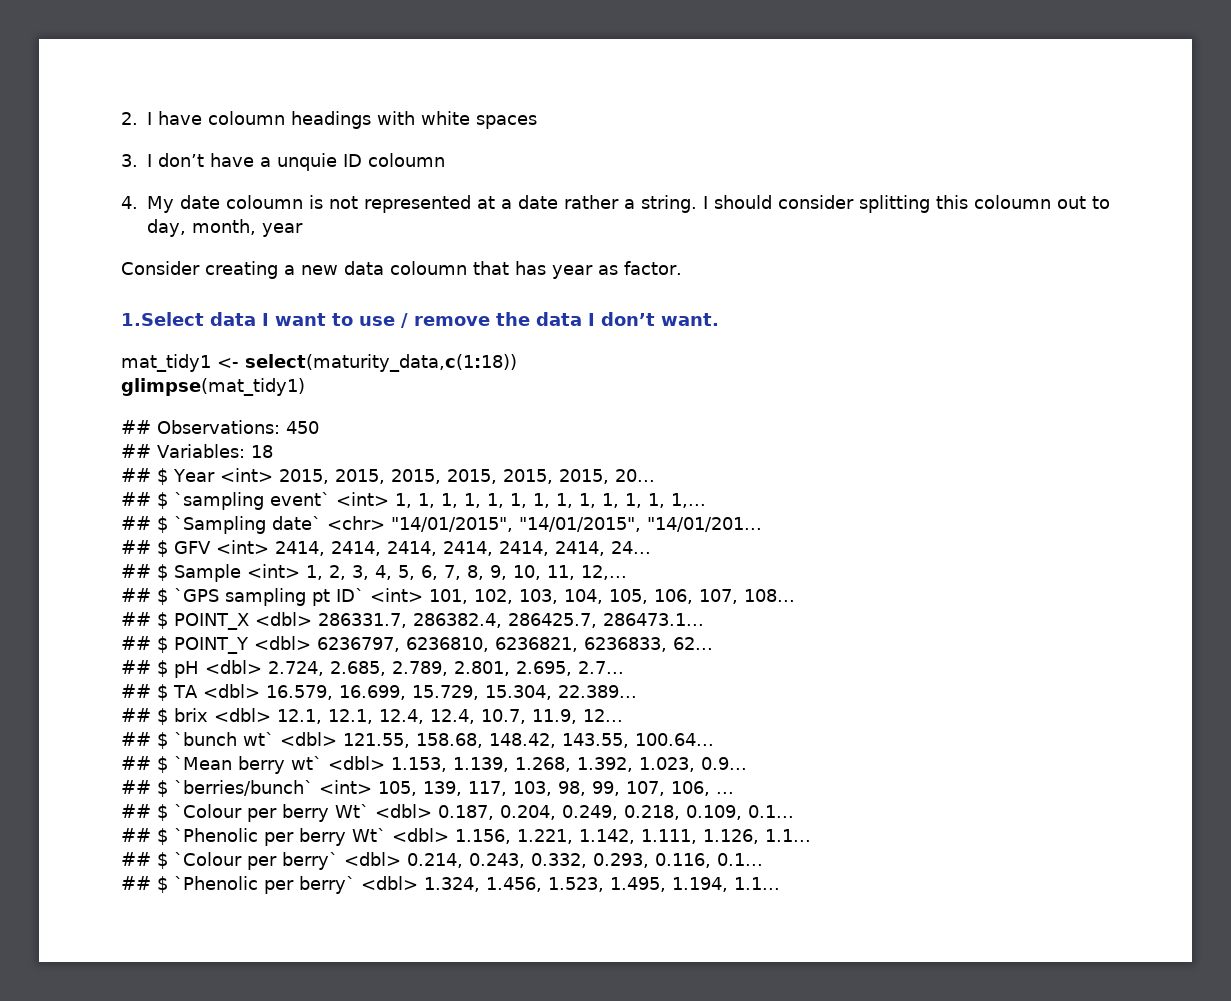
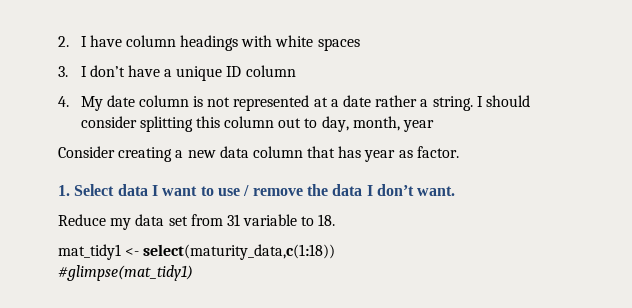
- 2. I have coloumn headings with white spaces
+ 2. I have column headings with white spaces
- 3. I don’t have a unquie ID coloumn
+ 3. I don’t have a unique ID column
- 4. My date coloumn is not represented at a date rather a string.
+ 4. My date column is not represented at a date rather a string.
- I should consider splitting this coloumn out to day, month, year
+ I should consider splitting this column out to day, month, year
- Consider creating a new data coloumn that has year as factor.
+ Consider creating a new data column that has year as factor.
- 1.Select data I want to use / remove the data I don’t want.
+ 1. Select data I want to use / remove the data I don’t want.
+ Reduce my data set from 31 variable to 18.
  mat_tidy1 <- select(maturity_data,c(1:18))
- glimpse(mat_tidy1)
- ## Observations: 450
- ## Variables: 18
- ## $ Year <int> 2015, 2015, 2015, 2015, 2015, 2015, 20...
- ## $ `sampling event` <int> 1, 1, 1, 1, 1, 1, 1, 1, 1, 1, 1, 1, 1,...
- ## $ `Sampling date` <chr> "14/01/2015", "14/01/2015", "14/01/201...
- ## $ GFV <int> 2414, 2414, 2414, 2414, 2414, 2414, 24...
- ## $ Sample <int> 1, 2, 3, 4, 5, 6, 7, 8, 9, 10, 11, 12,...
- ## $ `GPS sampling pt ID` <int> 101, 102, 103, 104, 105, 106, 107, 108...
- ## $ POINT_X <dbl> 286331.7, 286382.4, 286425.7, 286473.1...
- ## $ POINT_Y <dbl> 6236797, 6236810, 6236821, 6236833, 62...
- ## $ pH <dbl> 2.724, 2.685, 2.789, 2.801, 2.695, 2.7...
- ## $ TA <dbl> 16.579, 16.699, 15.729, 15.304, 22.389...
- ## $ brix <dbl> 12.1, 12.1, 12.4, 12.4, 10.7, 11.9, 12...
- ## $ `bunch wt` <dbl> 121.55, 158.68, 148.42, 143.55, 100.64...
- ## $ `Mean berry wt` <dbl> 1.153, 1.139, 1.268, 1.392, 1.023, 0.9...
- ## $ `berries/bunch` <int> 105, 139, 117, 103, 98, 99, 107, 106, ...
- ## $ `Colour per berry Wt` <dbl> 0.187, 0.204, 0.249, 0.218, 0.109, 0.1...
- ## $ `Phenolic per berry Wt` <dbl> 1.156, 1.221, 1.142, 1.111, 1.126, 1.1...
- ## $ `Colour per berry` <dbl> 0.214, 0.243, 0.332, 0.293, 0.116, 0.1...
- ## $ `Phenolic per berry` <dbl> 1.324, 1.456, 1.523, 1.495, 1.194, 1.1...
+ #glimpse(mat_tidy1)

